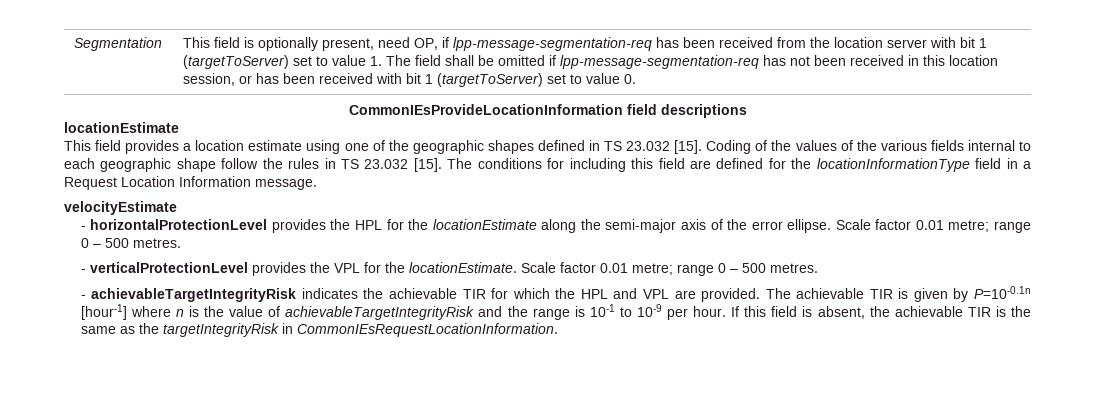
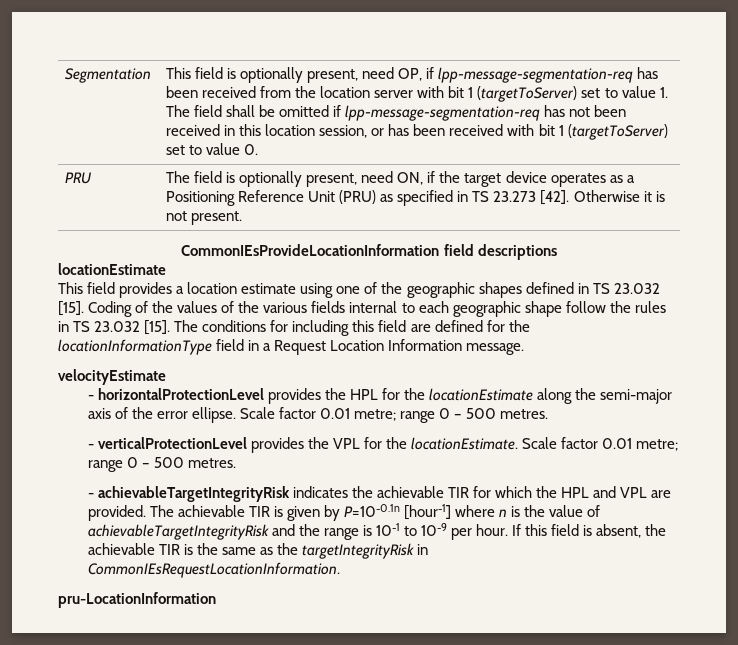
+ PRU | The field is optionally present, need ON, if the target device operates as a Positioning Reference Unit (PRU) as specified in TS 23.273 [42]. Otherwise it is not present.
+ pru-LocationInformation

